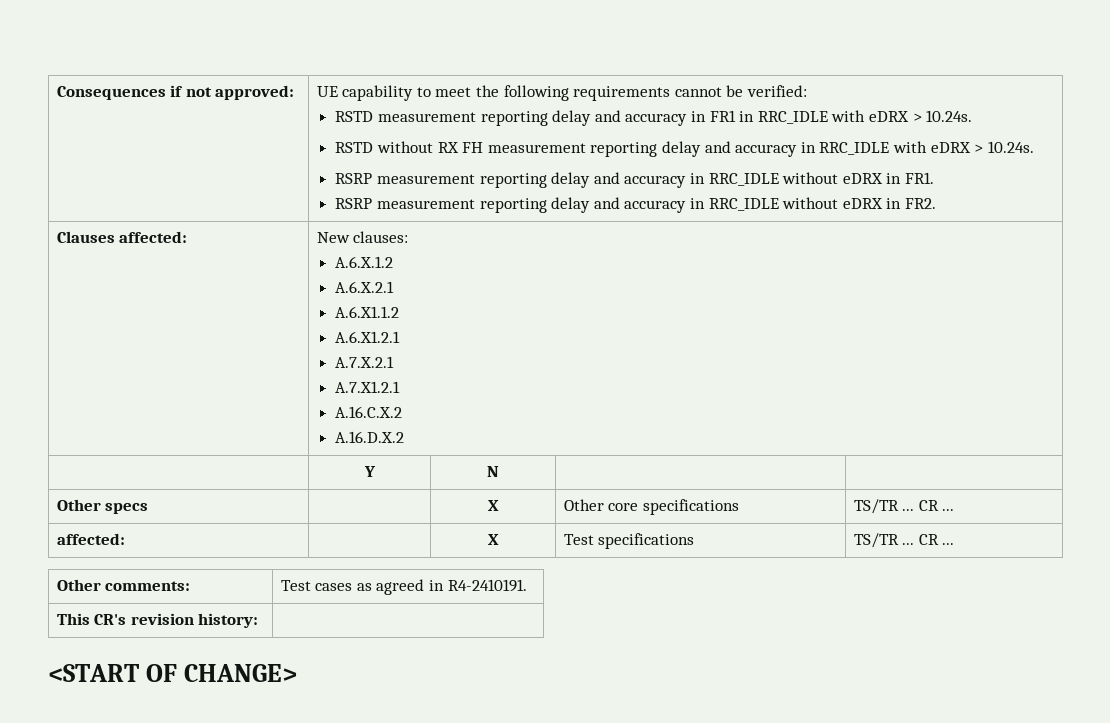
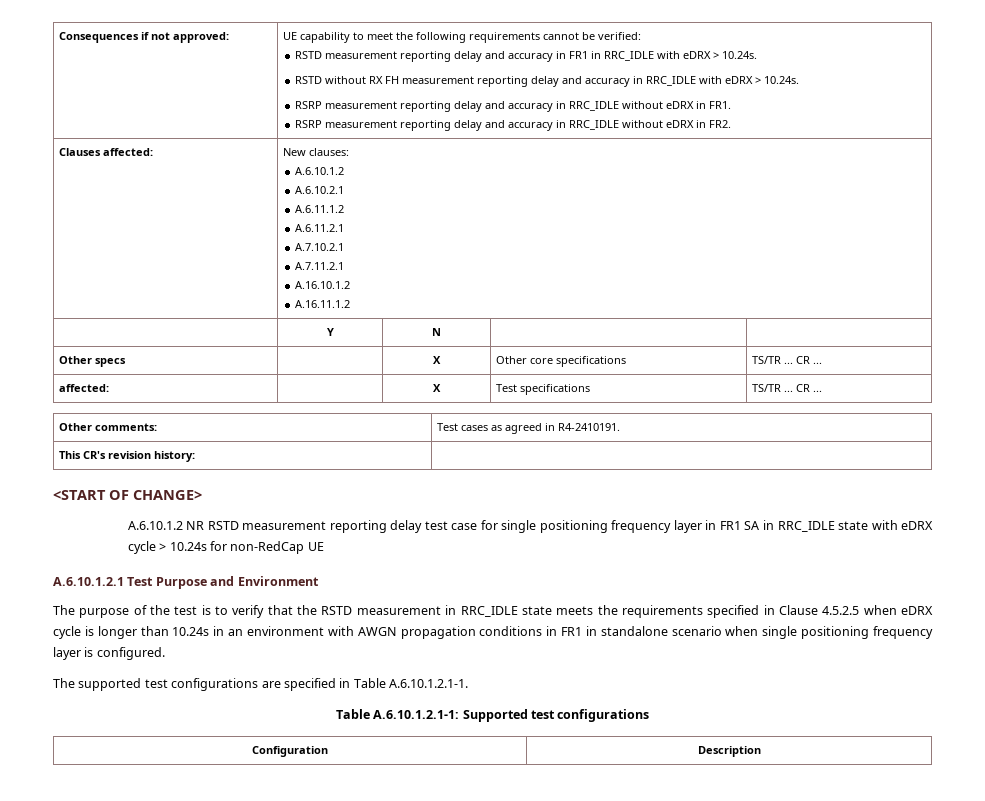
  Clauses affected: | New clauses:
- A.6.X.1.2
- A.6.X.2.1
- A.6.X1.1.2
- A.6.X1.2.1
- A.7.X.2.1
- A.7.X1.2.1
- A.16.C.X.2
- A.16.D.X.2
+ A.6.10.1.2
+ A.6.10.2.1
+ A.6.11.1.2
+ A.6.11.2.1
+ A.7.10.2.1
+ A.7.11.2.1
+ A.16.10.1.2
+ A.16.11.1.2
+ A.6.10.1.2 NR RSTD measurement reporting delay test case for single positioning frequency layer in FR1 SA in RRC_IDLE state with eDRX cycle > 10.24s for non-RedCap UE
+ A.6.10.1.2.1 Test Purpose and Environment
+ The purpose of the test is to verify that the RSTD measurement in RRC_IDLE state meets the requirements specified in Clause 4.5.2.5 when eDRX cycle is longer than 10.24s in an environment with AWGN propagation conditions in FR1 in standalone scenario when single positioning frequency layer is configured.
+ The supported test configurations are specified in Table A.6.10.1.2.1-1.
+ Table A.6.10.1.2.1-1: Supported test configurations
+ Configuration | Description

